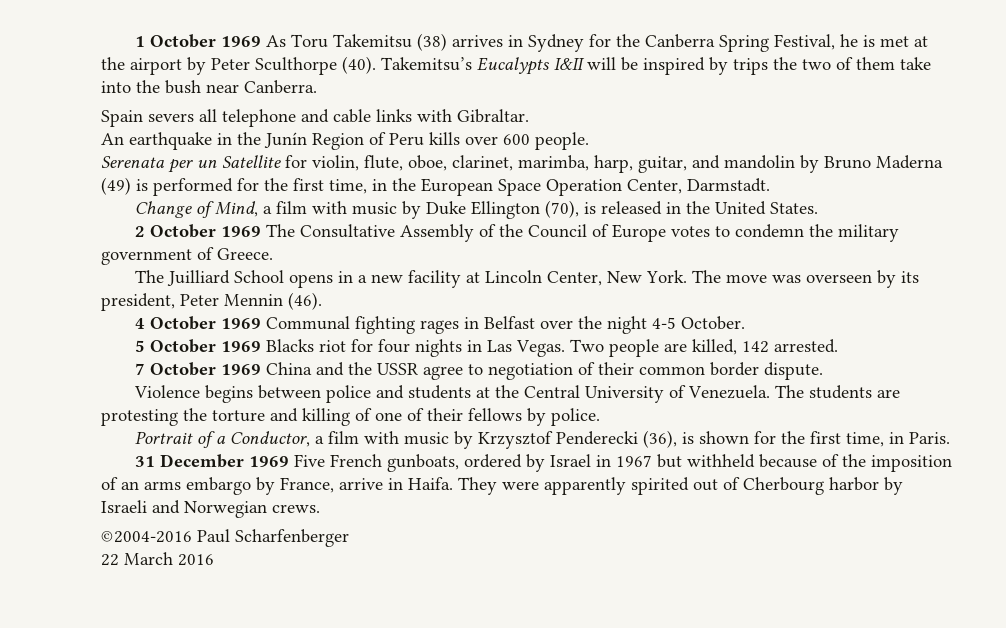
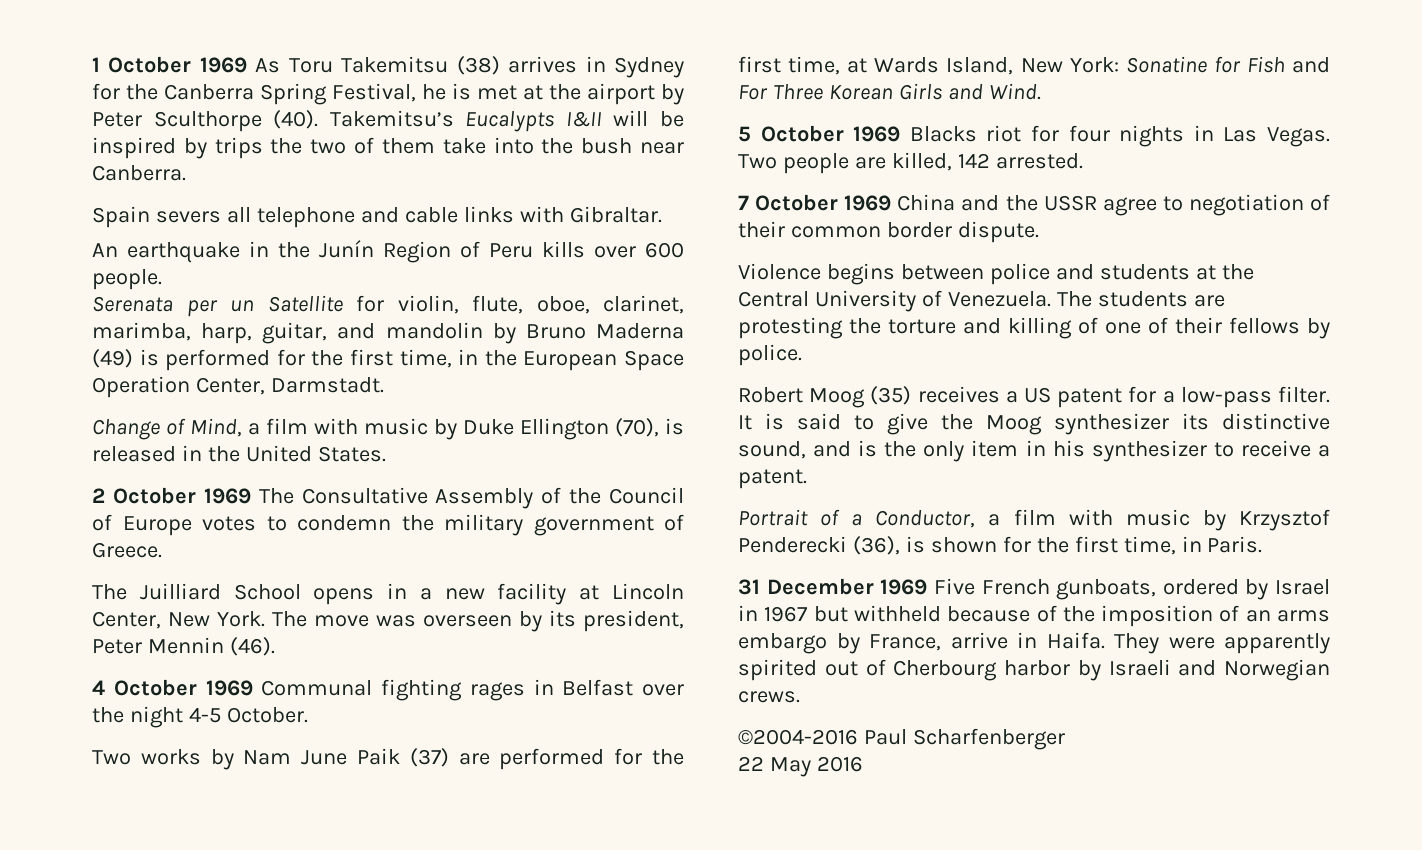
+ Two works by Nam June Paik (37) are performed for the first time, at Wards Island, New York: Sonatine for Fish and For Three Korean Girls and Wind.
+ Robert Moog (35) receives a US patent for a low-pass filter. It is said to give the Moog synthesizer its distinctive sound, and is the only item in his synthesizer to receive a patent.
- 22 March 2016
+ 22 May 2016

